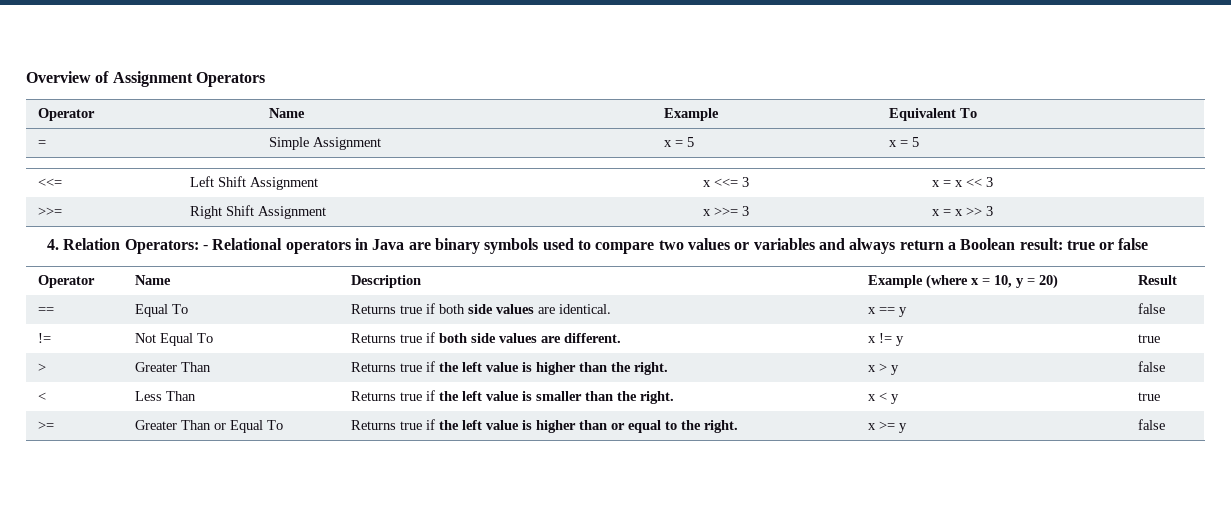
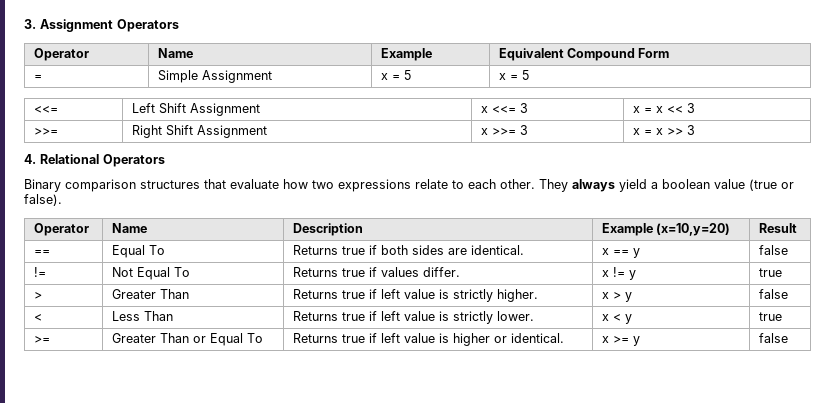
- Overview of Assignment Operators
+ 3. Assignment Operators
- Operator | Name | Example | Equivalent To
+ Operator | Name | Example | Equivalent Compound Form
- 4. Relation Operators: - Relational operators in Java are binary symbols used to compare two values or variables and always return a Boolean result: true or false
- Operator | Name | Description | Example (where x = 10, y = 20) | Result
+ 4. Relational Operators
+ Binary comparison structures that evaluate how two expressions relate to each other. They always yield a boolean value (true or false).
+ Operator | Name | Description | Example (x=10,y=20) | Result
- == | Equal To | Returns true if both side values are identical. | x == y | false
+ == | Equal To | Returns true if both sides are identical. | x == y | false
- != | Not Equal To | Returns true if both side values are different. | x != y | true
+ != | Not Equal To | Returns true if values differ. | x != y | true
- > | Greater Than | Returns true if the left value is higher than the right. | x > y | false
+ > | Greater Than | Returns true if left value is strictly higher. | x > y | false
- < | Less Than | Returns true if the left value is smaller than the right. | x < y | true
+ < | Less Than | Returns true if left value is strictly lower. | x < y | true
- >= | Greater Than or Equal To | Returns true if the left value is higher than or equal to the right. | x >= y | false
+ >= | Greater Than or Equal To | Returns true if left value is higher or identical. | x >= y | false

